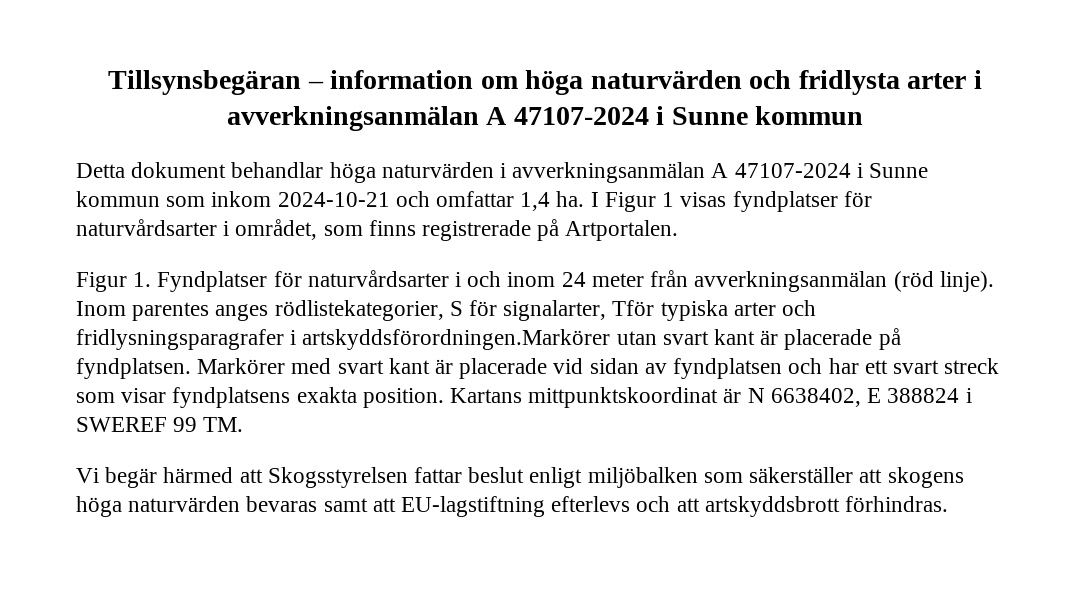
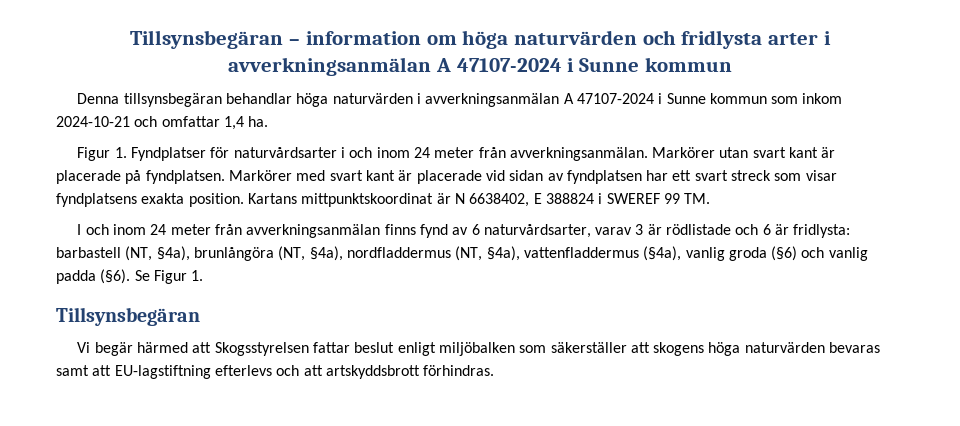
- Detta dokument behandlar höga naturvärden i avverkningsanmälan A 47107-2024 i Sunne kommun som inkom 2024-10-21 och omfattar 1,4 ha. I Figur 1 visas fyndplatser för naturvårdsarter i området, som finns registrerade på Artportalen.
+ Denna tillsynsbegäran behandlar höga naturvärden i avverkningsanmälan A 47107-2024 i Sunne kommun som inkom 2024-10-21 och omfattar 1,4 ha.
- Figur 1. Fyndplatser för naturvårdsarter i och inom 24 meter från avverkningsanmälan (röd linje). Inom parentes anges rödlistekategorier, S för signalarter, Tför typiska arter och fridlysningsparagrafer i artskyddsförordningen.Markörer utan svart kant är placerade på fyndplatsen.
+ Figur 1. Fyndplatser för naturvårdsarter i och inom 24 meter från avverkningsanmälan. Markörer utan svart kant är placerade på fyndplatsen.
- Markörer med svart kant är placerade vid sidan av fyndplatsen och har ett svart streck som visar fyndplatsens exakta position.
+ Markörer med svart kant är placerade vid sidan av fyndplatsen har ett svart streck som visar fyndplatsens exakta position.
+ I och inom 24 meter från avverkningsanmälan finns fynd av 6 naturvårdsarter, varav 3 är rödlistade och 6 är fridlysta: barbastell (NT, §4a), brunlångöra (NT, §4a), nordfladdermus (NT, §4a), vattenfladdermus (§4a), vanlig groda (§6) och vanlig padda (§6). Se Figur 1.
+ Tillsynsbegäran

